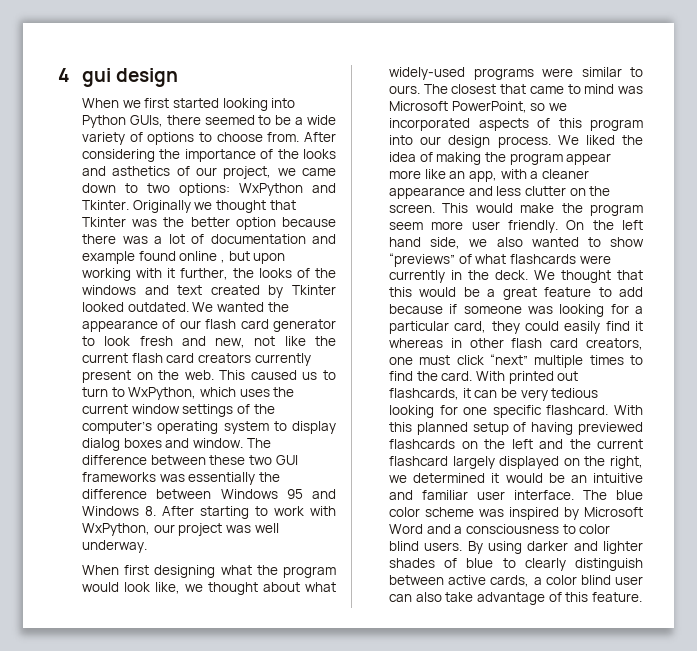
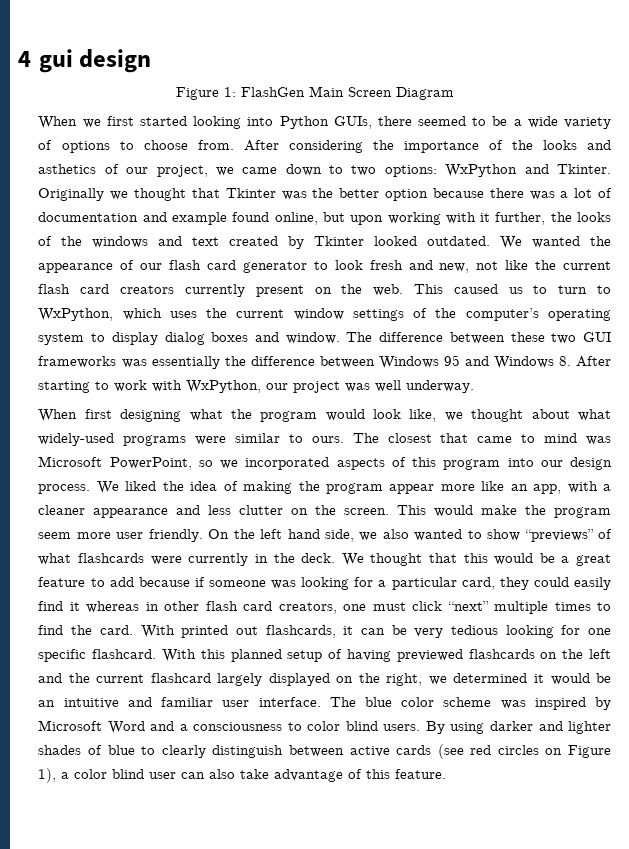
+ Figure 1: FlashGen Main Screen Diagram
- Originally we thought that Tkinter was the better option because there was a lot of documentation and example found online , but upon working with it further, the looks of the windows and text created by Tkinter looked outdated.
+ Originally we thought that Tkinter was the better option because there was a lot of documentation and example found online, but upon working with it further, the looks of the windows and text created by Tkinter looked outdated.
- By using darker and lighter shades of blue to clearly distinguish between active cards, a color blind user can also take advantage of this feature.
+ By using darker and lighter shades of blue to clearly distinguish between active cards (see red circles on Figure 1), a color blind user can also take advantage of this feature.

